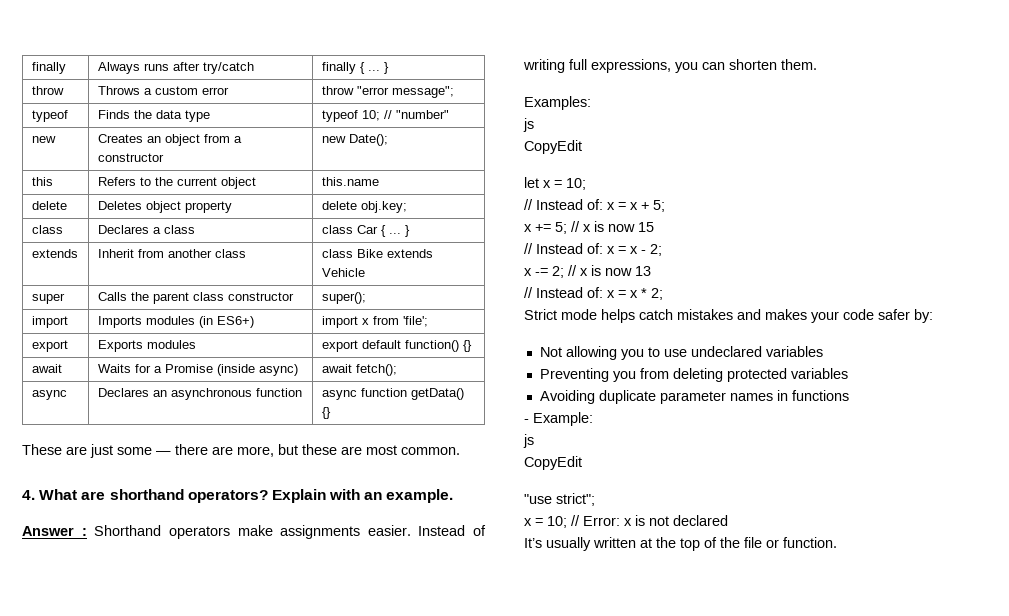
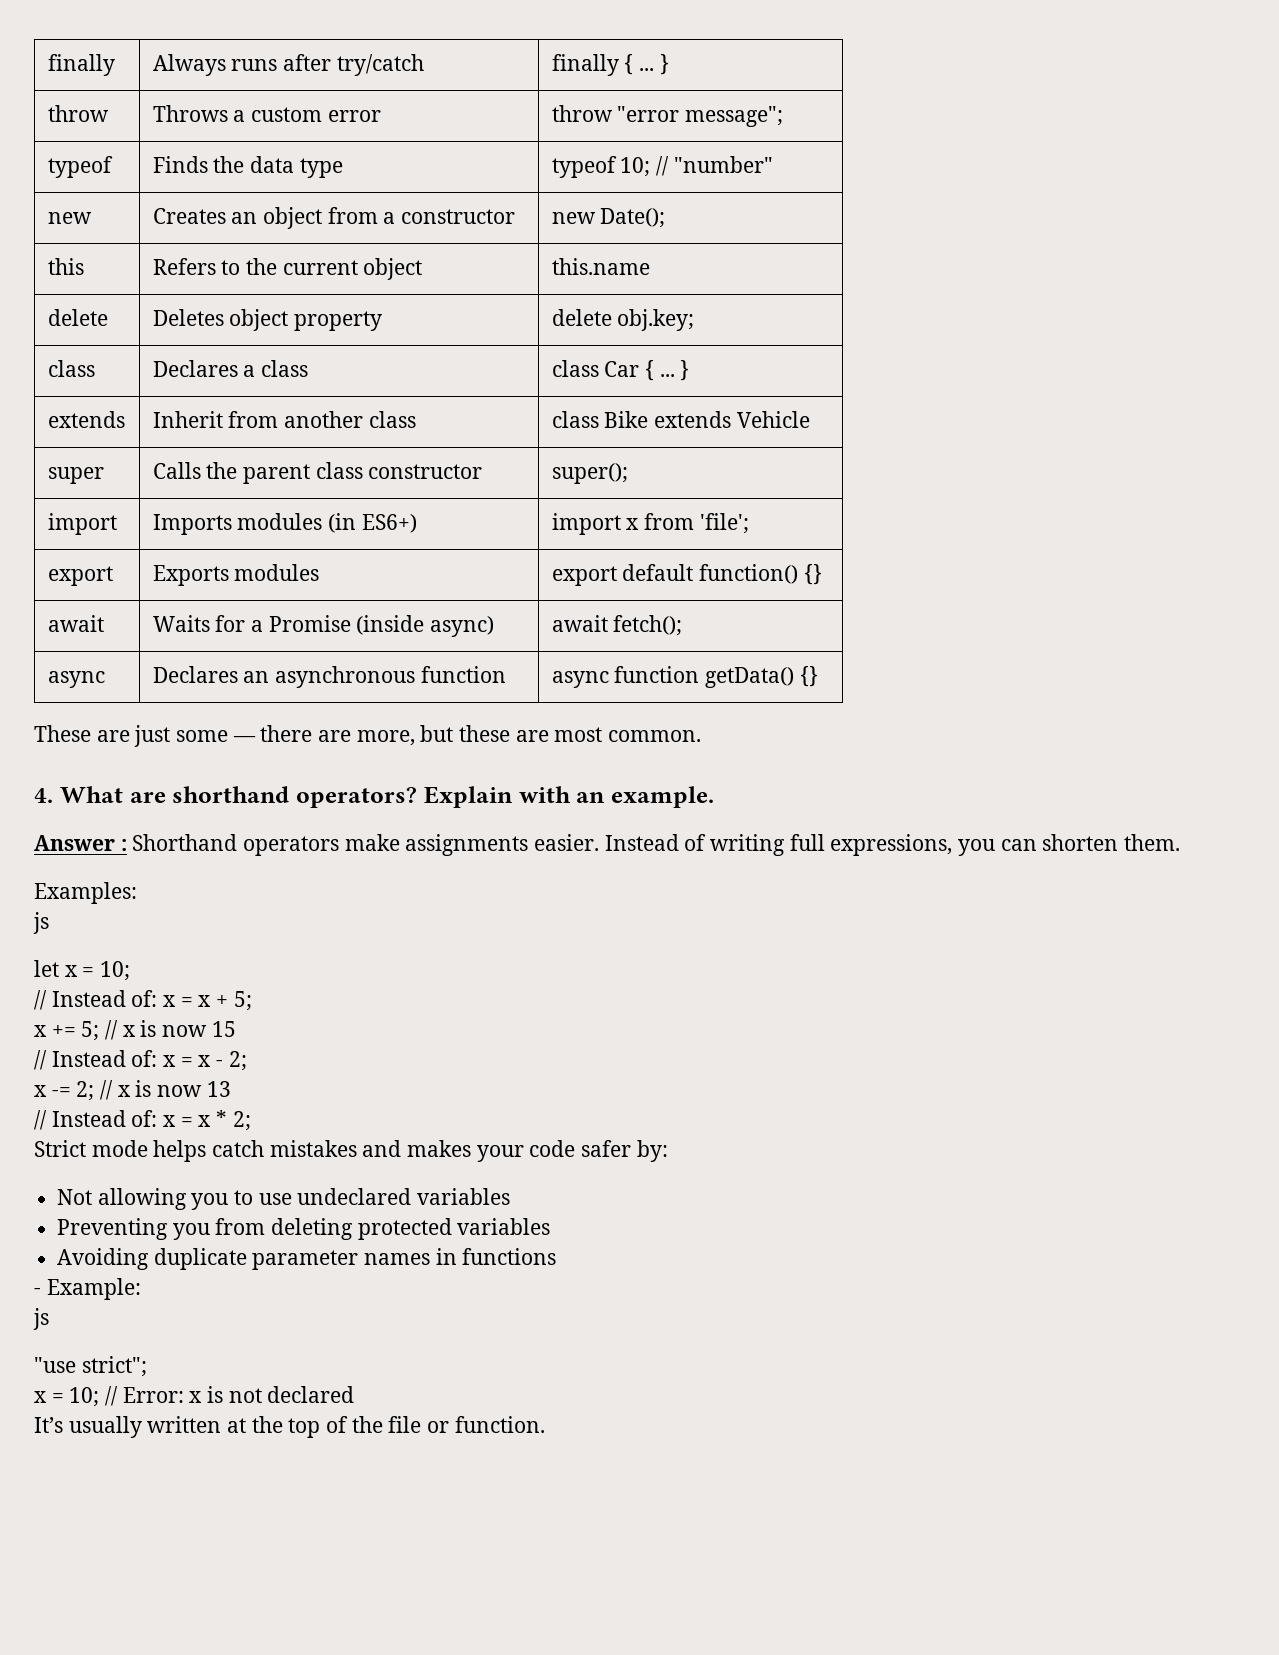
  Examples:
  js
- CopyEdit
  - Example:
  js
- CopyEdit

